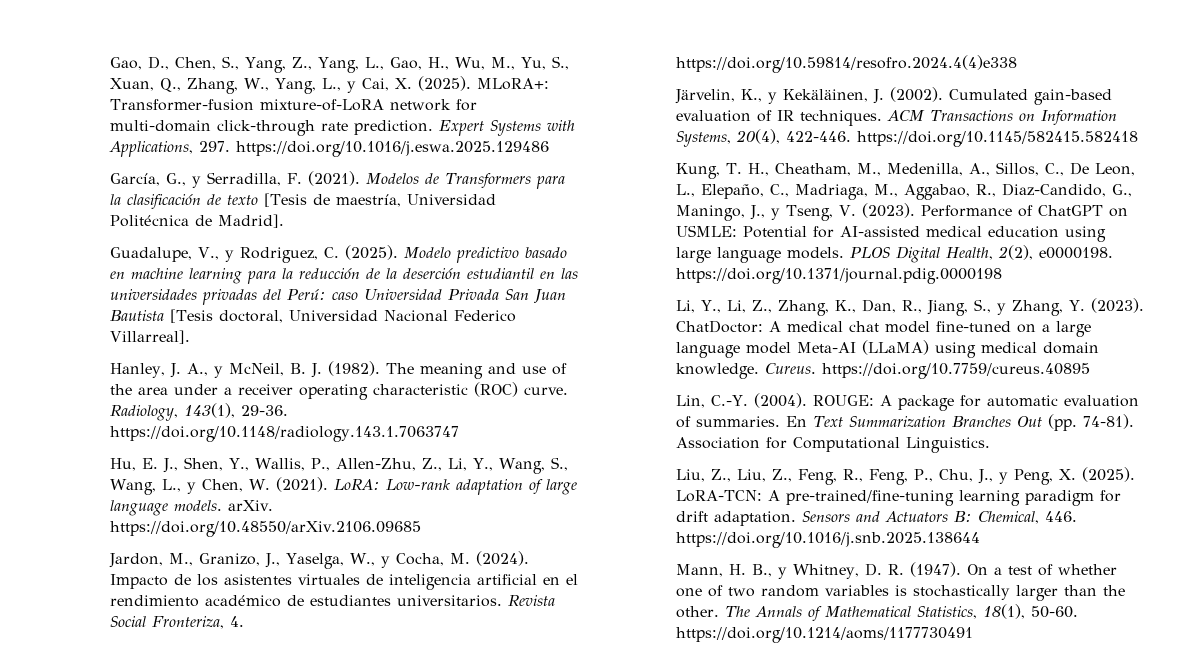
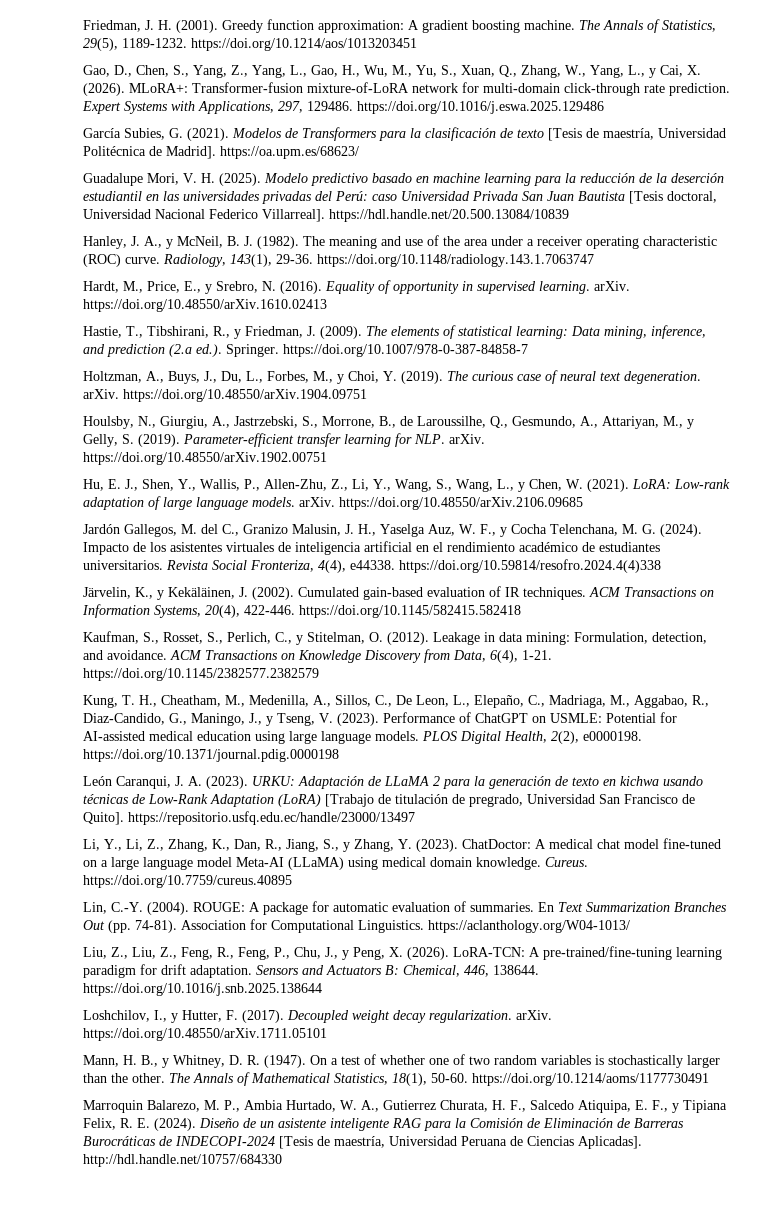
+ Friedman, J. H. (2001). Greedy function approximation: A gradient boosting machine. The Annals of Statistics, 29(5), 1189-1232. https://doi.org/10.1214/aos/1013203451
- Gao, D., Chen, S., Yang, Z., Yang, L., Gao, H., Wu, M., Yu, S., Xuan, Q., Zhang, W., Yang, L., y Cai, X. (2025).
+ Gao, D., Chen, S., Yang, Z., Yang, L., Gao, H., Wu, M., Yu, S., Xuan, Q., Zhang, W., Yang, L., y Cai, X. (2026).
- Expert Systems with Applications, 297. https://doi.org/10.1016/j.eswa.2025.129486
+ Expert Systems with Applications, 297, 129486. https://doi.org/10.1016/j.eswa.2025.129486
- García, G., y Serradilla, F. (2021).
+ García Subies, G. (2021).
- Modelos de Transformers para la clasificación de texto [Tesis de maestría, Universidad Politécnica de Madrid].
- Guadalupe, V., y Rodriguez, C. (2025).
+ Modelos de Transformers para la clasificación de texto [Tesis de maestría, Universidad Politécnica de Madrid]. https://oa.upm.es/68623/
+ Guadalupe Mori, V. H. (2025).
- Modelo predictivo basado en machine learning para la reducción de la deserción estudiantil en las universidades privadas del Perú: caso Universidad Privada San Juan Bautista [Tesis doctoral, Universidad Nacional Federico Villarreal].
+ Modelo predictivo basado en machine learning para la reducción de la deserción estudiantil en las universidades privadas del Perú: caso Universidad Privada San Juan Bautista [Tesis doctoral, Universidad Nacional Federico Villarreal]. https://hdl.handle.net/20.500.13084/10839
+ Hardt, M., Price, E., y Srebro, N. (2016). Equality of opportunity in supervised learning. arXiv. https://doi.org/10.48550/arXiv.1610.02413
+ Hastie, T., Tibshirani, R., y Friedman, J. (2009). The elements of statistical learning: Data mining, inference, and prediction (2.a ed.). Springer. https://doi.org/10.1007/978-0-387-84858-7
+ Holtzman, A., Buys, J., Du, L., Forbes, M., y Choi, Y. (2019). The curious case of neural text degeneration. arXiv. https://doi.org/10.48550/arXiv.1904.09751
+ Houlsby, N., Giurgiu, A., Jastrzebski, S., Morrone, B., de Laroussilhe, Q., Gesmundo, A., Attariyan, M., y Gelly, S. (2019). Parameter-efficient transfer learning for NLP. arXiv. https://doi.org/10.48550/arXiv.1902.00751
- Jardon, M., Granizo, J., Yaselga, W., y Cocha, M. (2024).
+ Jardón Gallegos, M. del C., Granizo Malusin, J. H., Yaselga Auz, W. F., y Cocha Telenchana, M. G. (2024).
- Revista Social Fronteriza, 4. https://doi.org/10.59814/resofro.2024.4(4)e338
+ Revista Social Fronteriza, 4(4), e44338. https://doi.org/10.59814/resofro.2024.4(4)338
+ Kaufman, S., Rosset, S., Perlich, C., y Stitelman, O. (2012). Leakage in data mining: Formulation, detection, and avoidance. ACM Transactions on Knowledge Discovery from Data, 6(4), 1-21. https://doi.org/10.1145/2382577.2382579
+ León Caranqui, J. A. (2023). URKU: Adaptación de LLaMA 2 para la generación de texto en kichwa usando técnicas de Low-Rank Adaptation (LoRA) [Trabajo de titulación de pregrado, Universidad San Francisco de Quito]. https://repositorio.usfq.edu.ec/handle/23000/13497
- Association for Computational Linguistics.
+ Association for Computational Linguistics. https://aclanthology.org/W04-1013/
- Liu, Z., Liu, Z., Feng, R., Feng, P., Chu, J., y Peng, X. (2025).
+ Liu, Z., Liu, Z., Feng, R., Feng, P., Chu, J., y Peng, X. (2026).
- Sensors and Actuators B: Chemical, 446. https://doi.org/10.1016/j.snb.2025.138644
+ Sensors and Actuators B: Chemical, 446, 138644. https://doi.org/10.1016/j.snb.2025.138644
+ Loshchilov, I., y Hutter, F. (2017). Decoupled weight decay regularization. arXiv. https://doi.org/10.48550/arXiv.1711.05101
+ Marroquin Balarezo, M. P., Ambia Hurtado, W. A., Gutierrez Churata, H. F., Salcedo Atiquipa, E. F., y Tipiana Felix, R. E. (2024). Diseño de un asistente inteligente RAG para la Comisión de Eliminación de Barreras Burocráticas de INDECOPI-2024 [Tesis de maestría, Universidad Peruana de Ciencias Aplicadas]. http://hdl.handle.net/10757/684330

